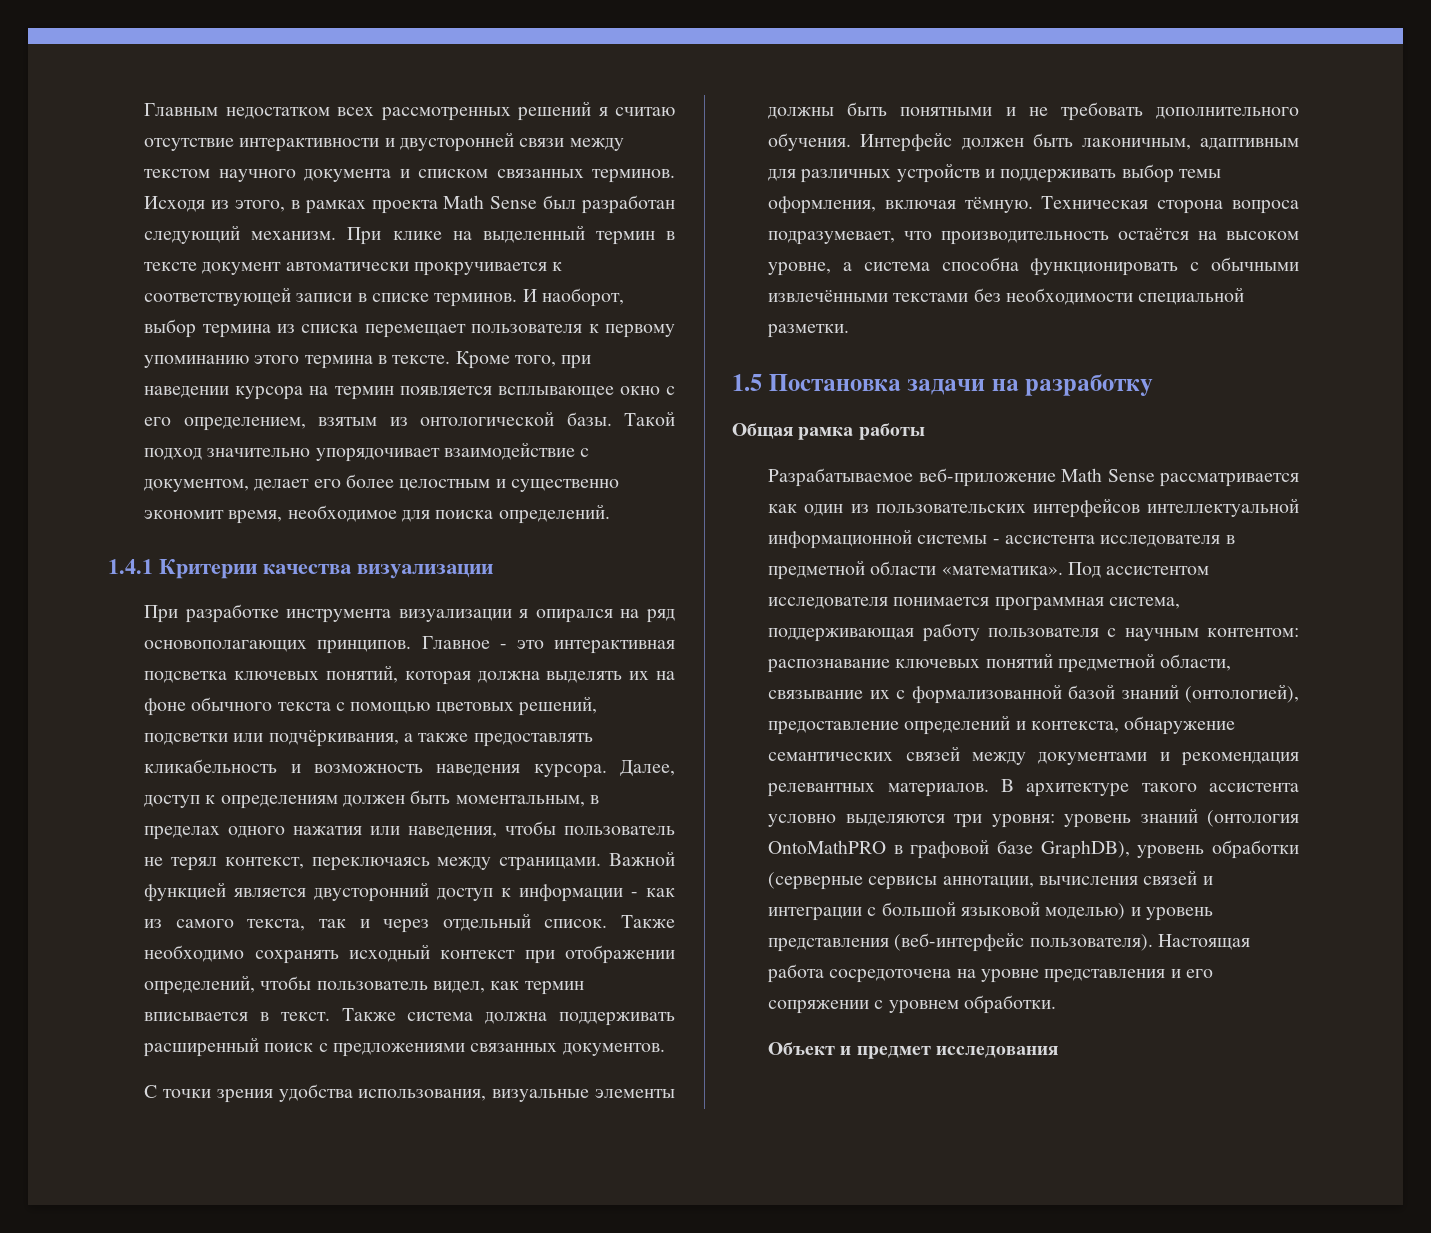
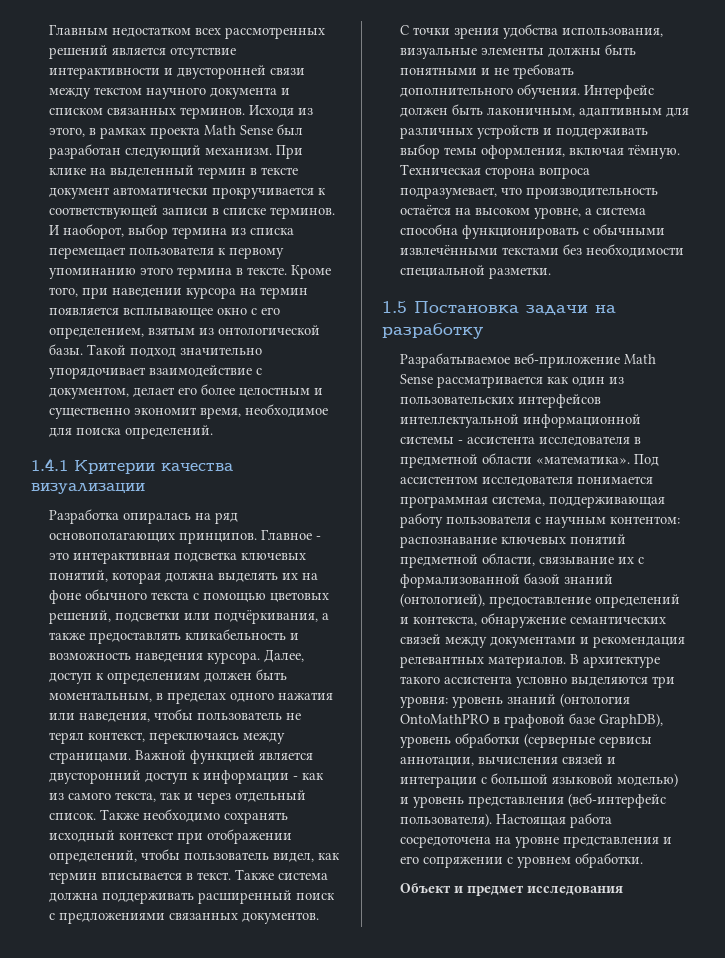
- Главным недостатком всех рассмотренных решений я считаю отсутствие интерактивности и двусторонней связи между текстом научного документа и списком связанных терминов.
+ Главным недостатком всех рассмотренных решений является отсутствие интерактивности и двусторонней связи между текстом научного документа и списком связанных терминов.
- При разработке инструмента визуализации я опирался на ряд основополагающих принципов.
+ Разработка опиралась на ряд основополагающих принципов.
- Общая рамка работы

